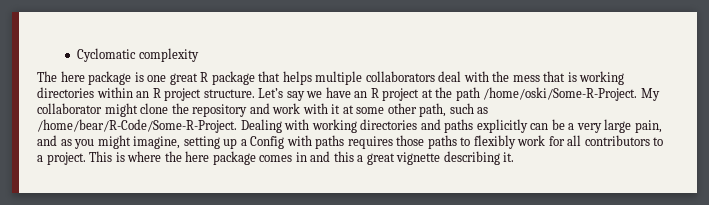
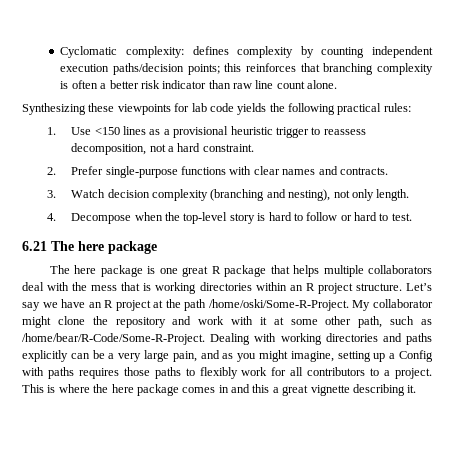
- Cyclomatic complexity
+ Cyclomatic complexity: defines complexity by counting independent execution paths/decision points; this reinforces that branching complexity is often a better risk indicator than raw line count alone.
+ Synthesizing these viewpoints for lab code yields the following practical rules:
+ 1. Use <150 lines as a provisional heuristic trigger to reassess decomposition, not a hard constraint.
+ 2. Prefer single-purpose functions with clear names and contracts.
+ 3. Watch decision complexity (branching and nesting), not only length.
+ 4. Decompose when the top-level story is hard to follow or hard to test.
+ 6.21 The here package

